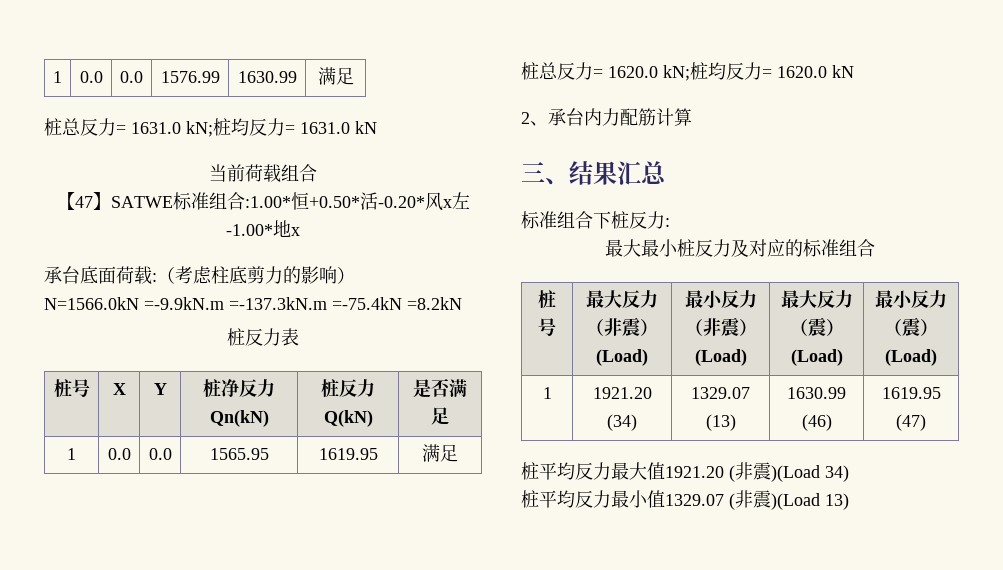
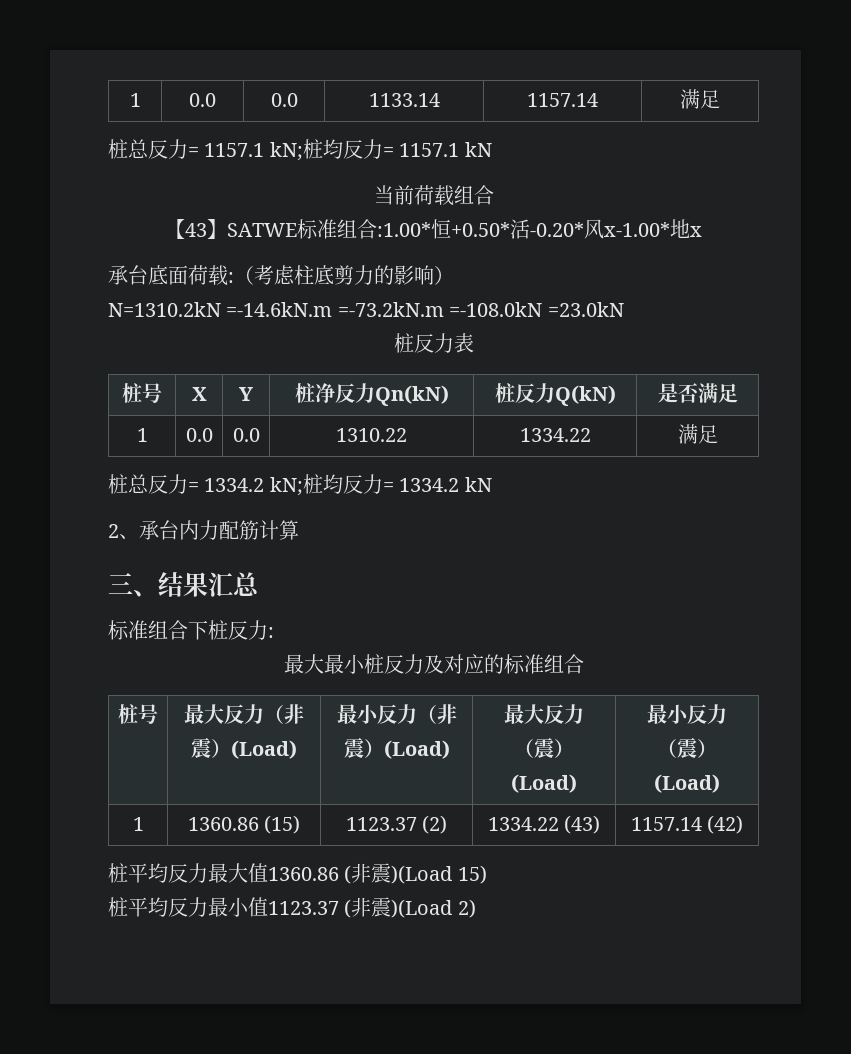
- 1 | 0.0 | 0.0 | 1576.99 | 1630.99 | 满足
- 桩总反力= 1631.0 kN;桩均反力= 1631.0 kN
+ 1 | 0.0 | 0.0 | 1133.14 | 1157.14 | 满足
+ 桩总反力= 1157.1 kN;桩均反力= 1157.1 kN
- 【47】SATWE标准组合:1.00*恒+0.50*活-0.20*风x左-1.00*地x
+ 【43】SATWE标准组合:1.00*恒+0.50*活-0.20*风x-1.00*地x
- N=1566.0kN =-9.9kN.m =-137.3kN.m =-75.4kN =8.2kN
+ N=1310.2kN =-14.6kN.m =-73.2kN.m =-108.0kN =23.0kN
- 1 | 0.0 | 0.0 | 1565.95 | 1619.95 | 满足
- 桩总反力= 1620.0 kN;桩均反力= 1620.0 kN
+ 1 | 0.0 | 0.0 | 1310.22 | 1334.22 | 满足
+ 桩总反力= 1334.2 kN;桩均反力= 1334.2 kN
- 1 | 1921.20 (34) | 1329.07 (13) | 1630.99 (46) | 1619.95 (47)
+ 1 | 1360.86 (15) | 1123.37 (2) | 1334.22 (43) | 1157.14 (42)
- 桩平均反力最大值1921.20 (非震)(Load 34)
+ 桩平均反力最大值1360.86 (非震)(Load 15)
- 桩平均反力最小值1329.07 (非震)(Load 13)
+ 桩平均反力最小值1123.37 (非震)(Load 2)

